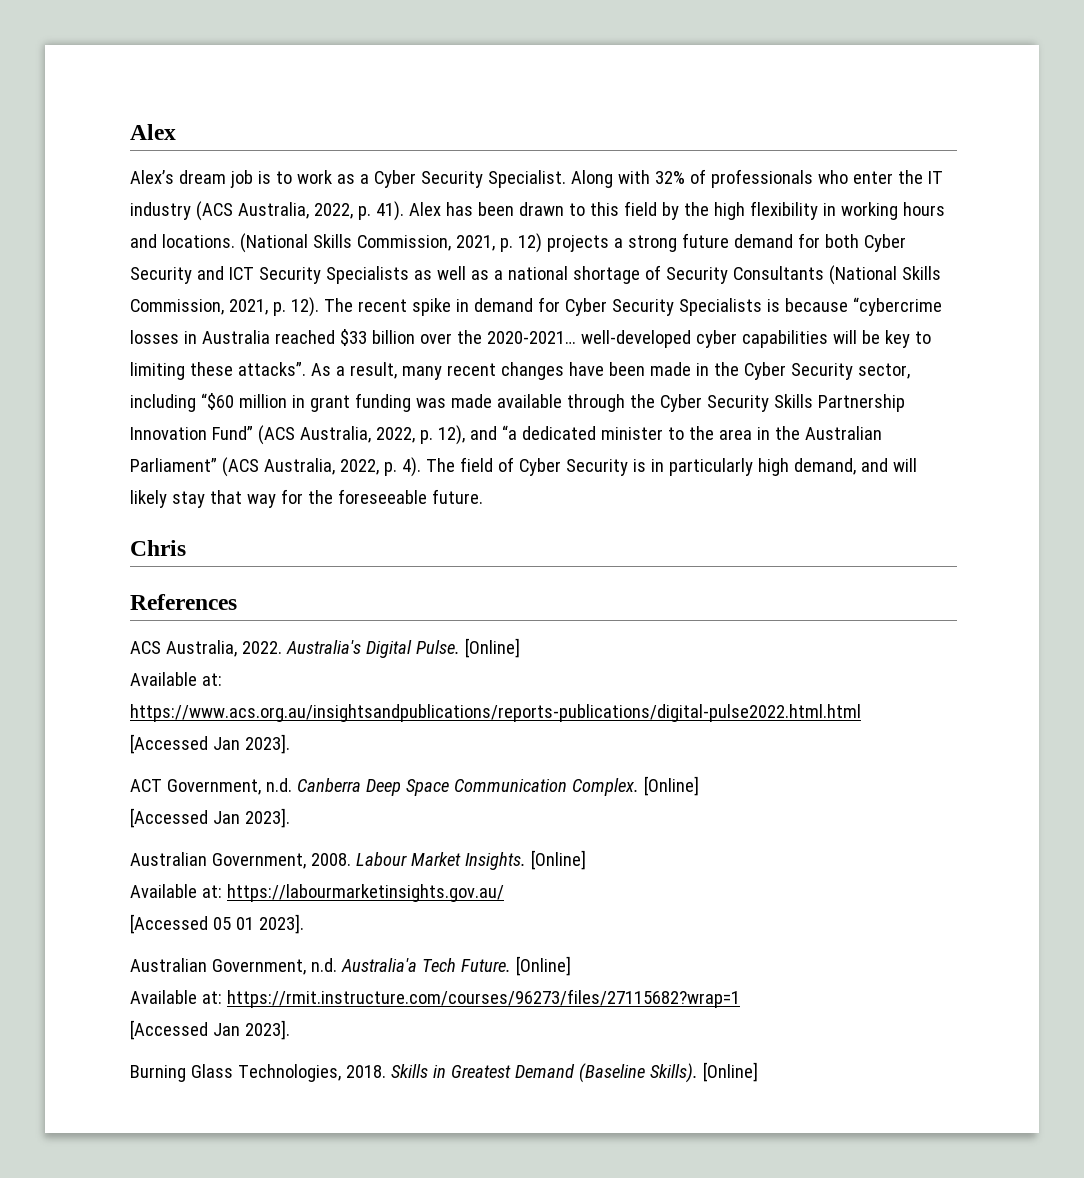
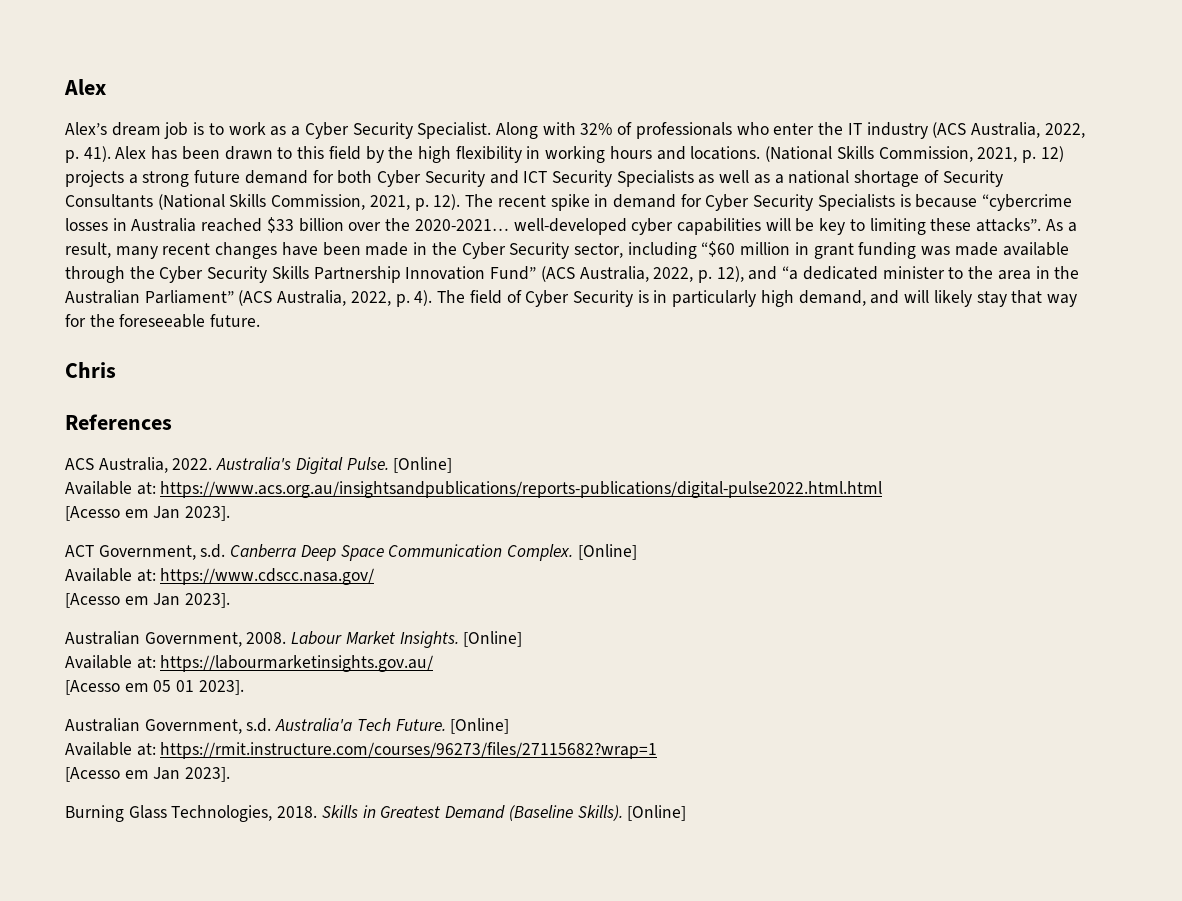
  Available at: https://www.acs.org.au/insightsandpublications/reports-publications/digital-pulse2022.html.html
- [Accessed Jan 2023].
+ [Acesso em Jan 2023].
- ACT Government, n.d. Canberra Deep Space Communication Complex. [Online]
- [Accessed Jan 2023].
+ ACT Government, s.d. Canberra Deep Space Communication Complex. [Online]
+ Available at: https://www.cdscc.nasa.gov/
+ [Acesso em Jan 2023].
- [Accessed 05 01 2023].
+ [Acesso em 05 01 2023].
- Australian Government, n.d. Australia'a Tech Future.
+ Australian Government, s.d. Australia'a Tech Future.
  Available at: https://rmit.instructure.com/courses/96273/files/27115682?wrap=1
- [Accessed Jan 2023].
+ [Acesso em Jan 2023].

